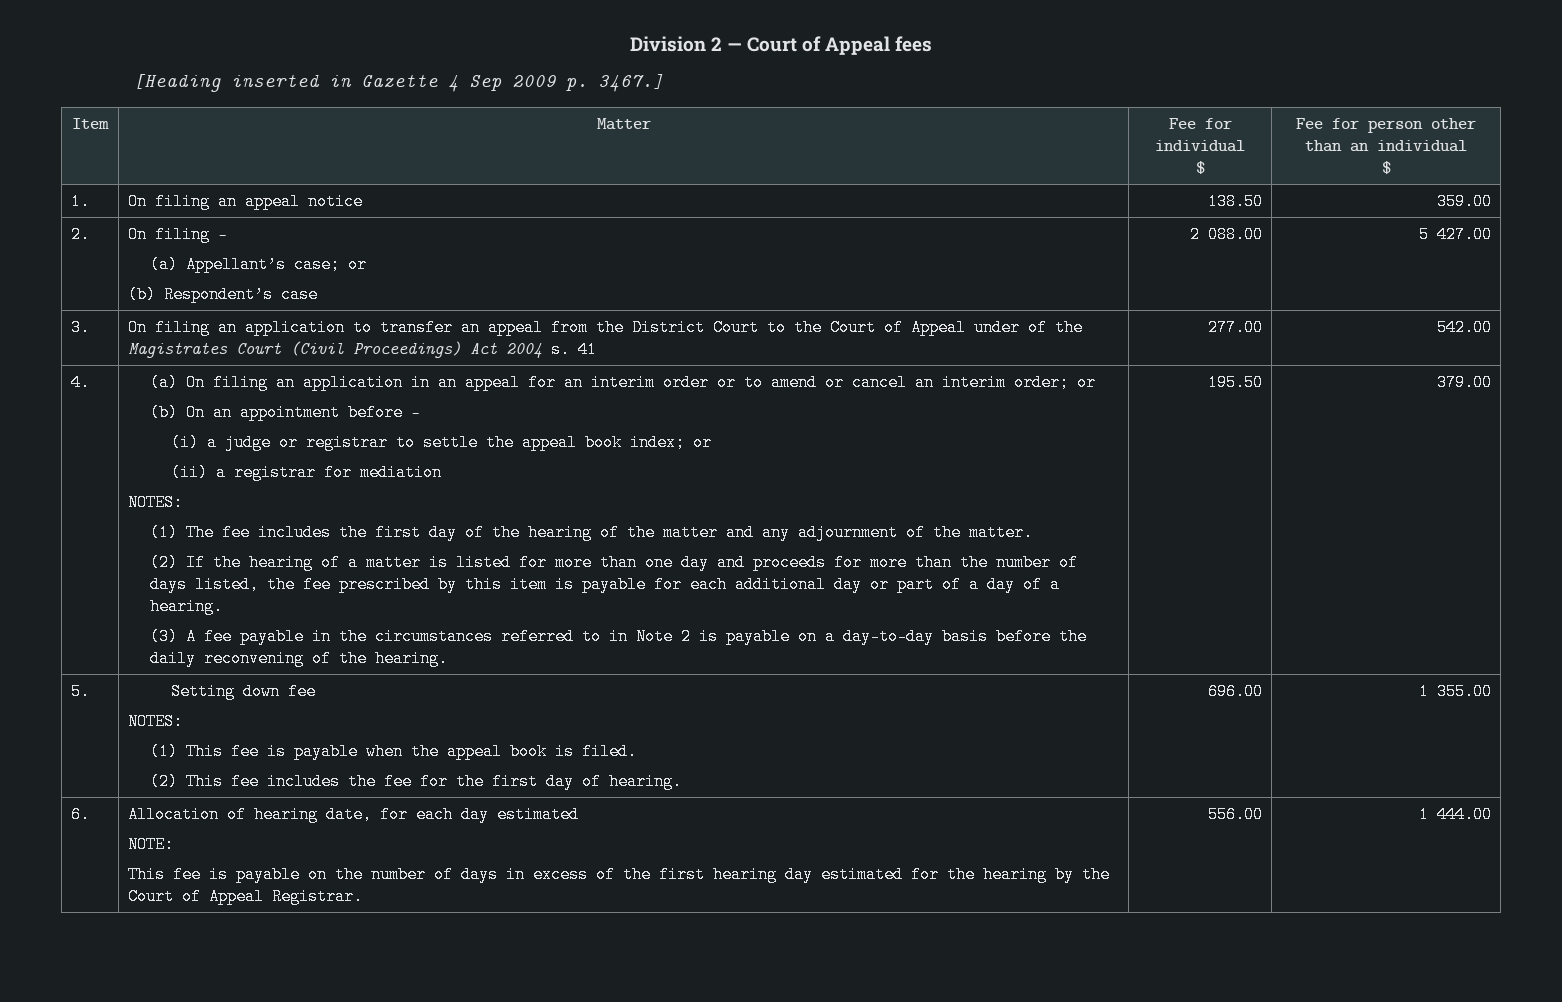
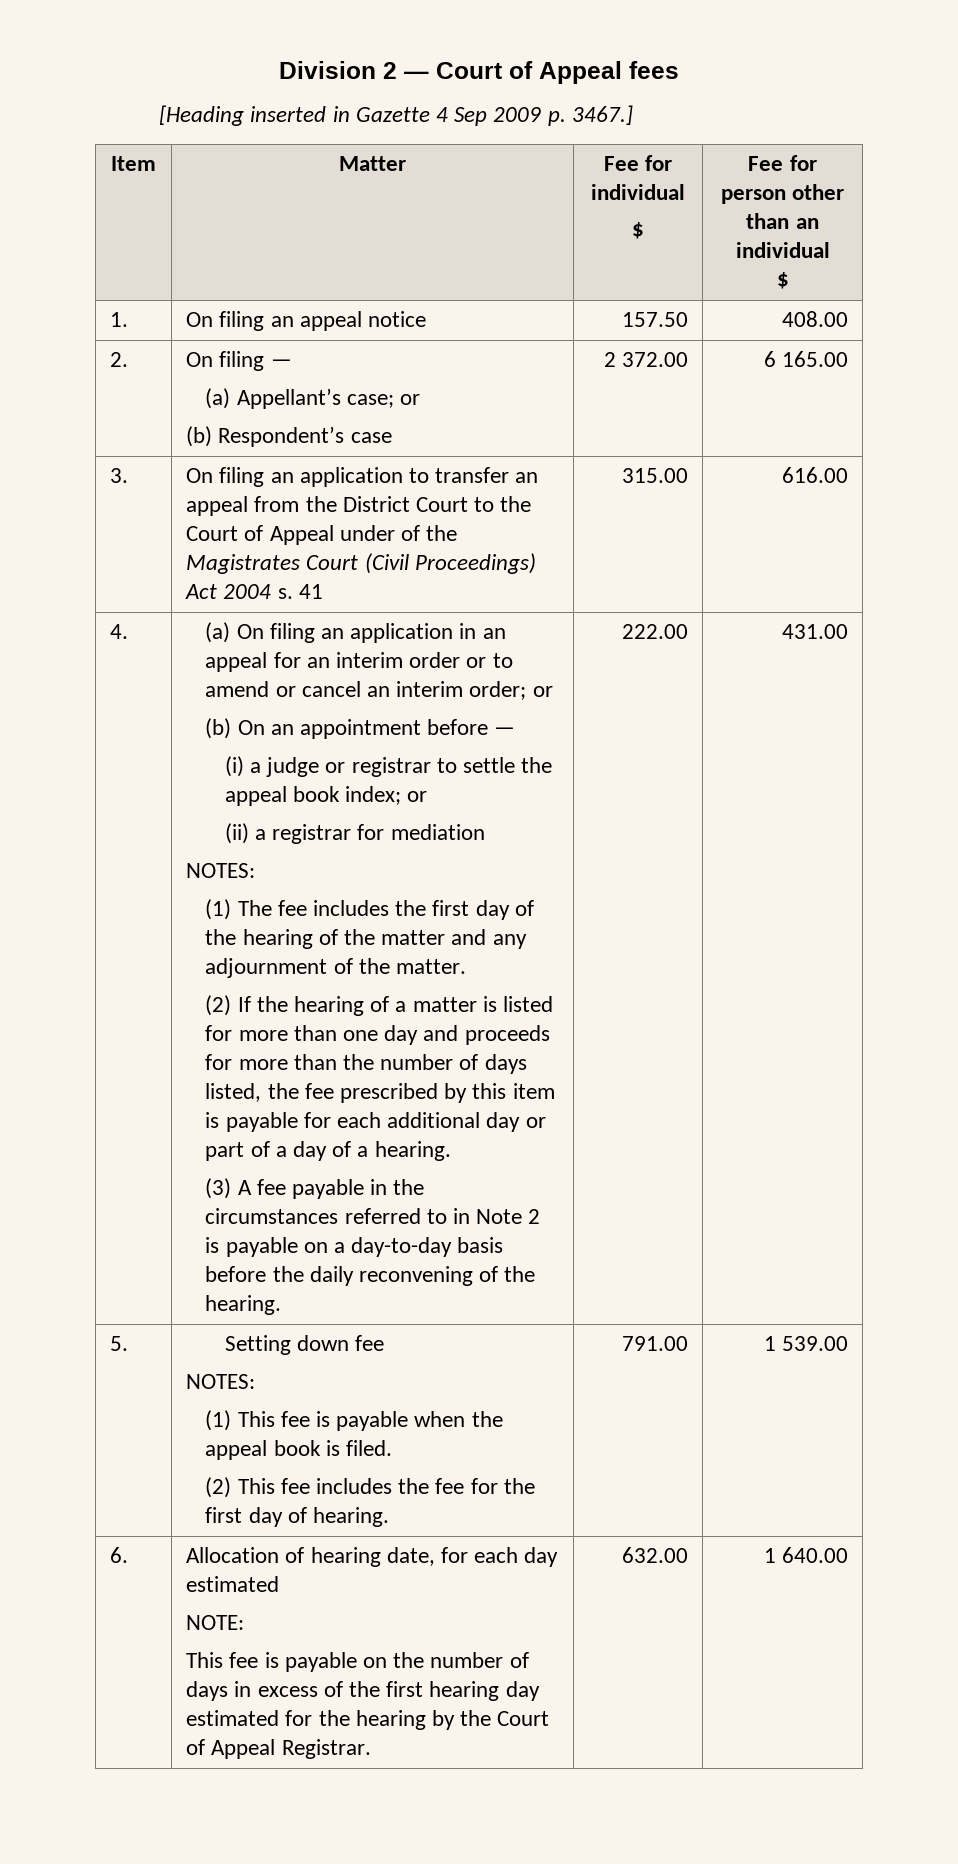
- 1. | On filing an appeal notice | 138.50 | 359.00
+ 1. | On filing an appeal notice | 157.50 | 408.00
  2. | On filing —
  (a) Appellant’s case; or
- (b) Respondent’s case | 2 088.00 | 5 427.00
+ (b) Respondent’s case | 2 372.00 | 6 165.00
- 3. | On filing an application to transfer an appeal from the District Court to the Court of Appeal under of the Magistrates Court (Civil Proceedings) Act 2004 s. 41 | 277.00 | 542.00
+ 3. | On filing an application to transfer an appeal from the District Court to the Court of Appeal under of the Magistrates Court (Civil Proceedings) Act 2004 s. 41 | 315.00 | 616.00
- 195.50 | 379.00
+ 222.00 | 431.00
  5. | Setting down fee
  NOTES:
  (1) This fee is payable when the appeal book is filed.
- (2) This fee includes the fee for the first day of hearing. | 696.00 | 1 355.00
+ (2) This fee includes the fee for the first day of hearing. | 791.00 | 1 539.00
  6. | Allocation of hearing date, for each day estimated
  NOTE:
- This fee is payable on the number of days in excess of the first hearing day estimated for the hearing by the Court of Appeal Registrar. | 556.00 | 1 444.00
+ This fee is payable on the number of days in excess of the first hearing day estimated for the hearing by the Court of Appeal Registrar. | 632.00 | 1 640.00

